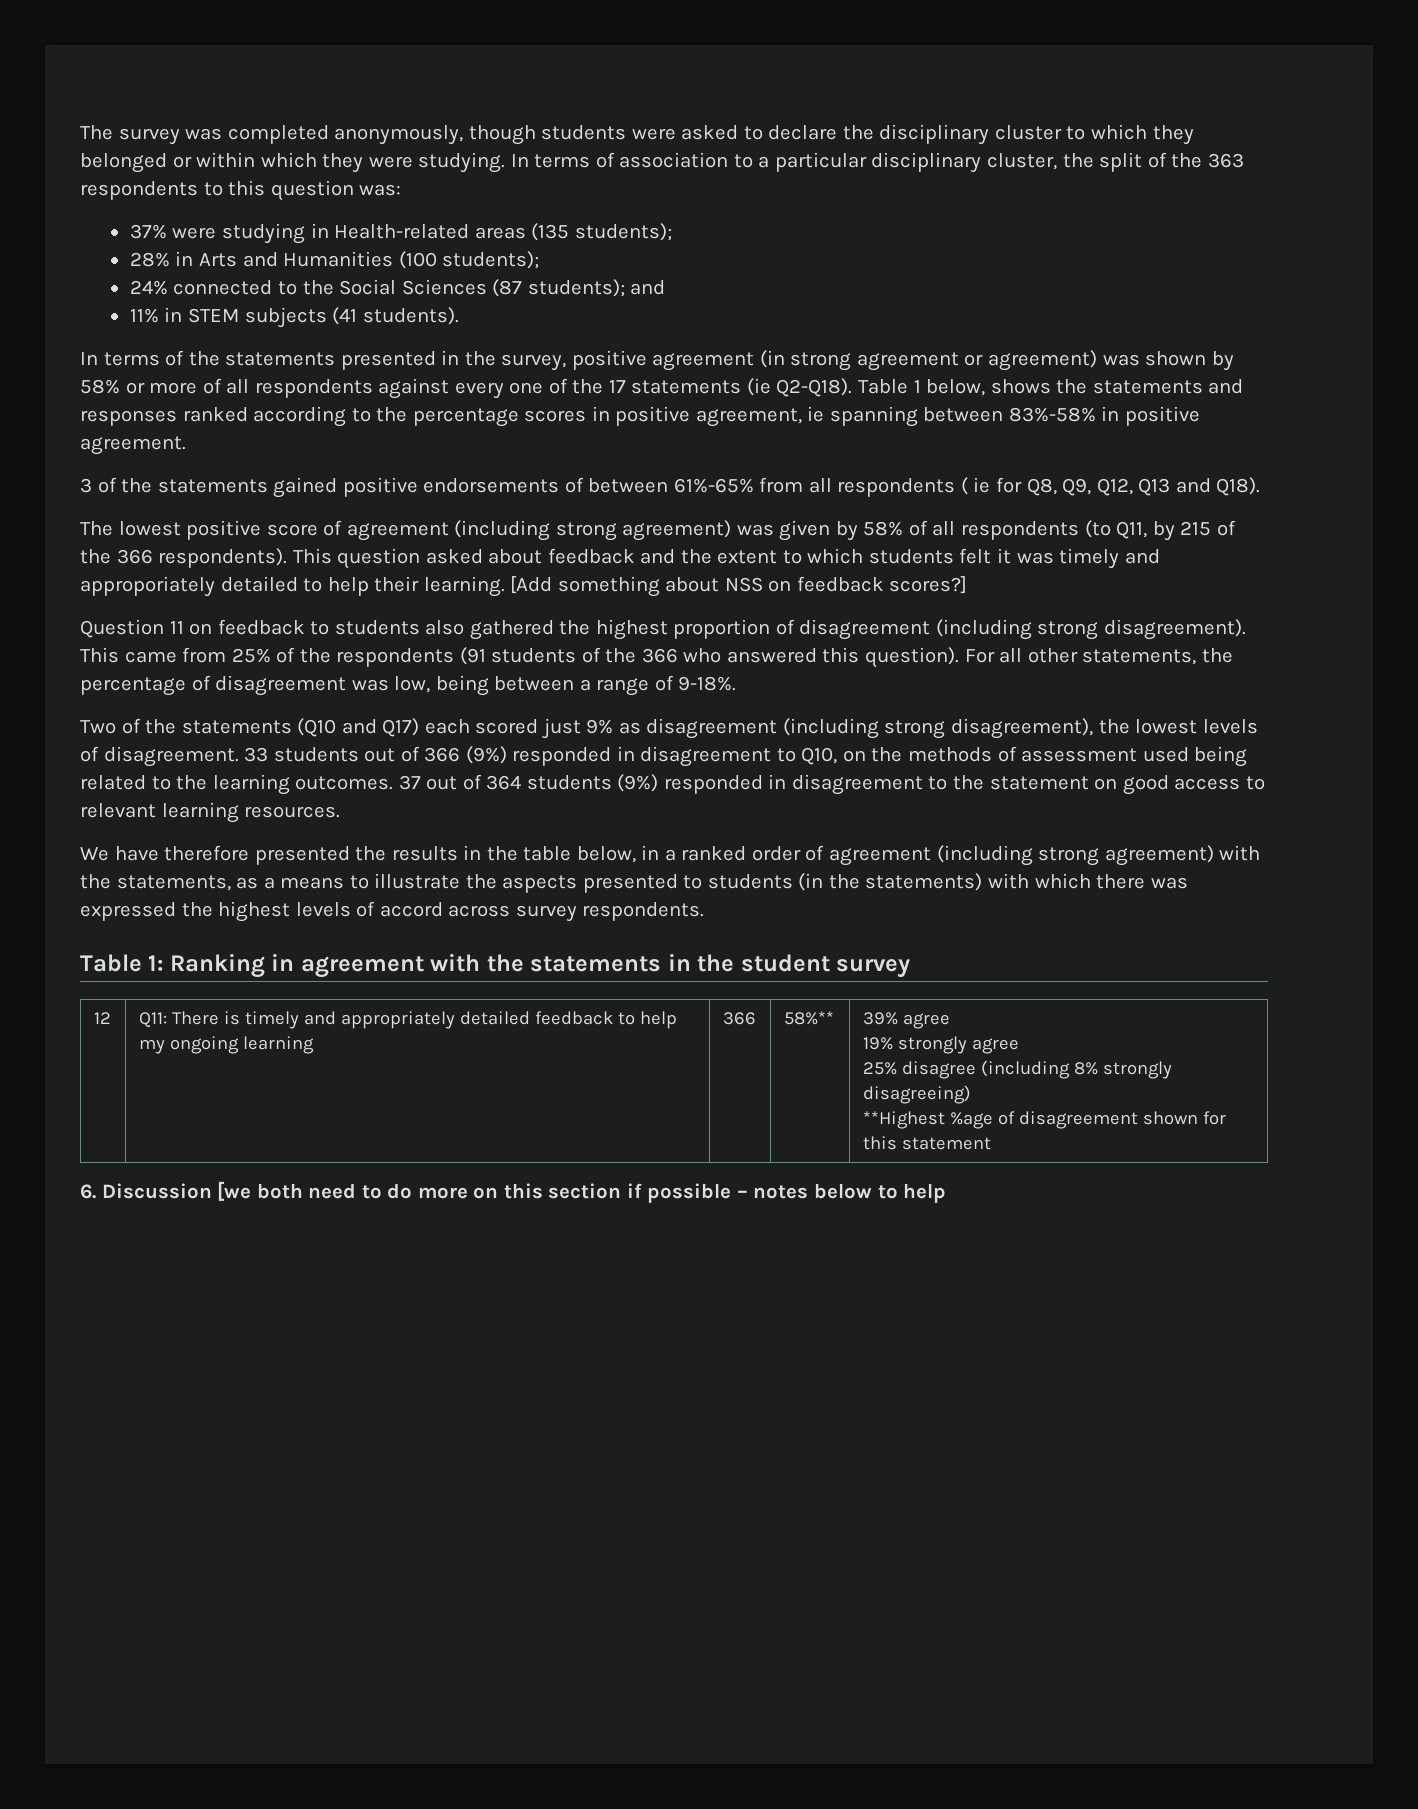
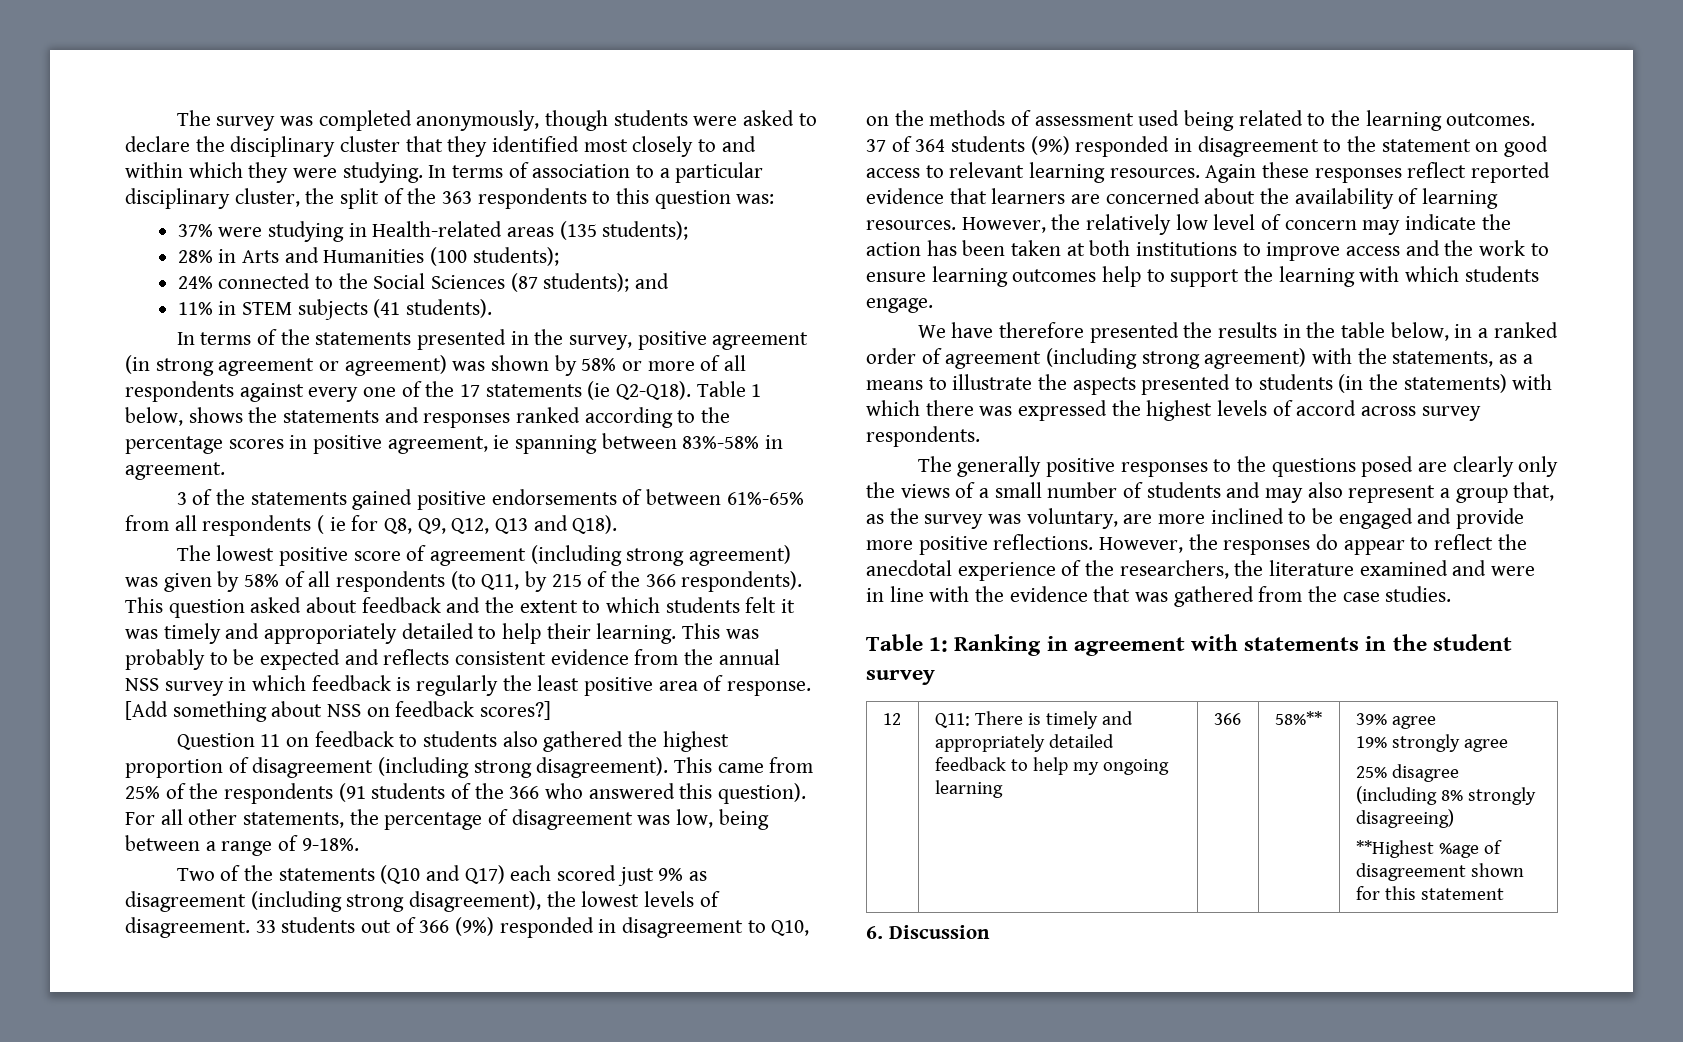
- The survey was completed anonymously, though students were asked to declare the disciplinary cluster to which they belonged or within which they were studying.
+ The survey was completed anonymously, though students were asked to declare the disciplinary cluster that they identified most closely to and within which they were studying.
- Table 1 below, shows the statements and responses ranked according to the percentage scores in positive agreement, ie spanning between 83%-58% in positive agreement.
+ Table 1 below, shows the statements and responses ranked according to the percentage scores in positive agreement, ie spanning between 83%-58% in agreement.
+ This was probably to be expected and reflects consistent evidence from the annual NSS survey in which feedback is regularly the least positive area of response.
- 37 out of 364 students (9%) responded in disagreement to the statement on good access to relevant learning resources.
+ 37 of 364 students (9%) responded in disagreement to the statement on good access to relevant learning resources. Again these responses reflect reported evidence that learners are concerned about the availability of learning resources. However, the relatively low level of concern may indicate the action has been taken at both institutions to improve access and the work to ensure learning outcomes help to support the learning with which students engage.
+ The generally positive responses to the questions posed are clearly only the views of a small number of students and may also represent a group that, as the survey was voluntary, are more inclined to be engaged and provide more positive reflections. However, the responses do appear to reflect the anecdotal experience of the researchers, the literature examined and were in line with the evidence that was gathered from the case studies.
- Table 1: Ranking in agreement with the statements in the student survey
+ Table 1: Ranking in agreement with statements in the student survey
- 6. Discussion [we both need to do more on this section if possible – notes below to help
+ 6. Discussion

